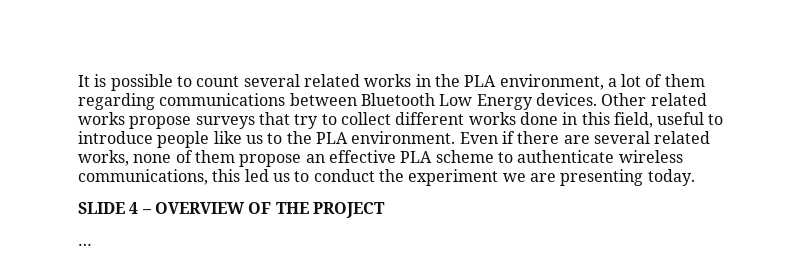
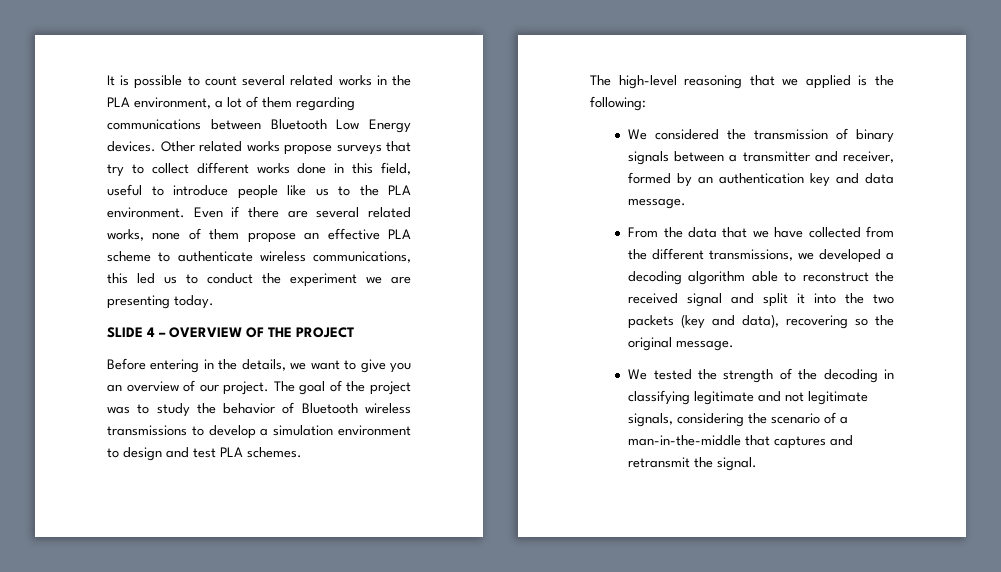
- …
+ Before entering in the details, we want to give you an overview of our project. The goal of the project was to study the behavior of Bluetooth wireless transmissions to develop a simulation environment to design and test PLA schemes.
+ The high-level reasoning that we applied is the following:
+ We considered the transmission of binary signals between a transmitter and receiver, formed by an authentication key and data message.
+ From the data that we have collected from the different transmissions, we developed a decoding algorithm able to reconstruct the received signal and split it into the two packets (key and data), recovering so the original message.
+ We tested the strength of the decoding in classifying legitimate and not legitimate signals, considering the scenario of a man-in-the-middle that captures and retransmit the signal.

